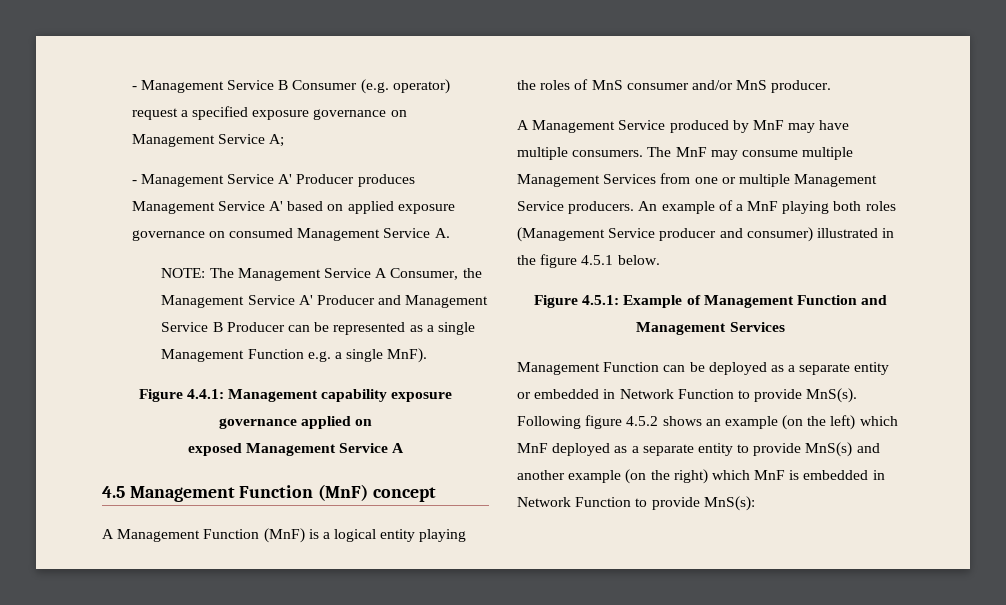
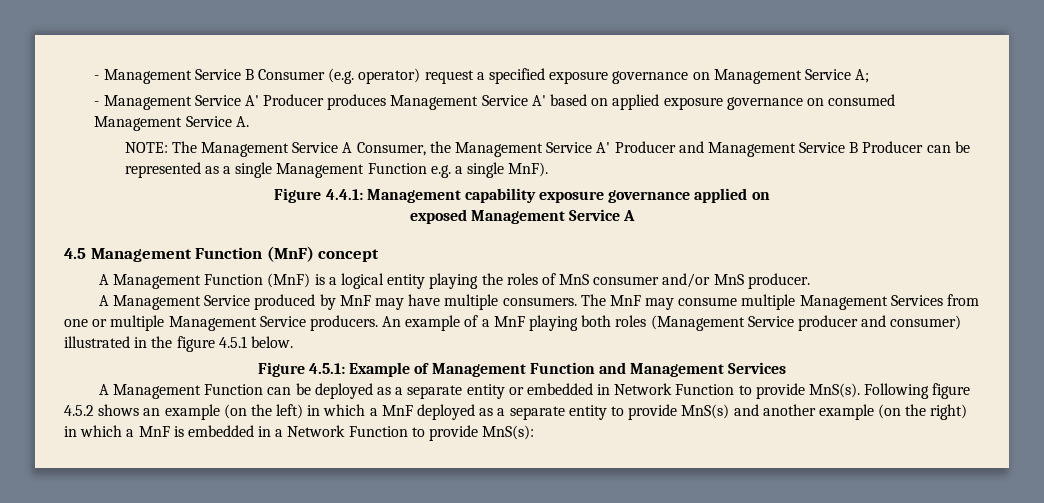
- Management Function can be deployed as a separate entity or embedded in Network Function to provide MnS(s).
+ A Management Function can be deployed as a separate entity or embedded in Network Function to provide MnS(s).
- Following figure 4.5.2 shows an example (on the left) which MnF deployed as a separate entity to provide MnS(s) and another example (on the right) which MnF is embedded in Network Function to provide MnS(s):
+ Following figure 4.5.2 shows an example (on the left) in which a MnF deployed as a separate entity to provide MnS(s) and another example (on the right) in which a MnF is embedded in a Network Function to provide MnS(s):

